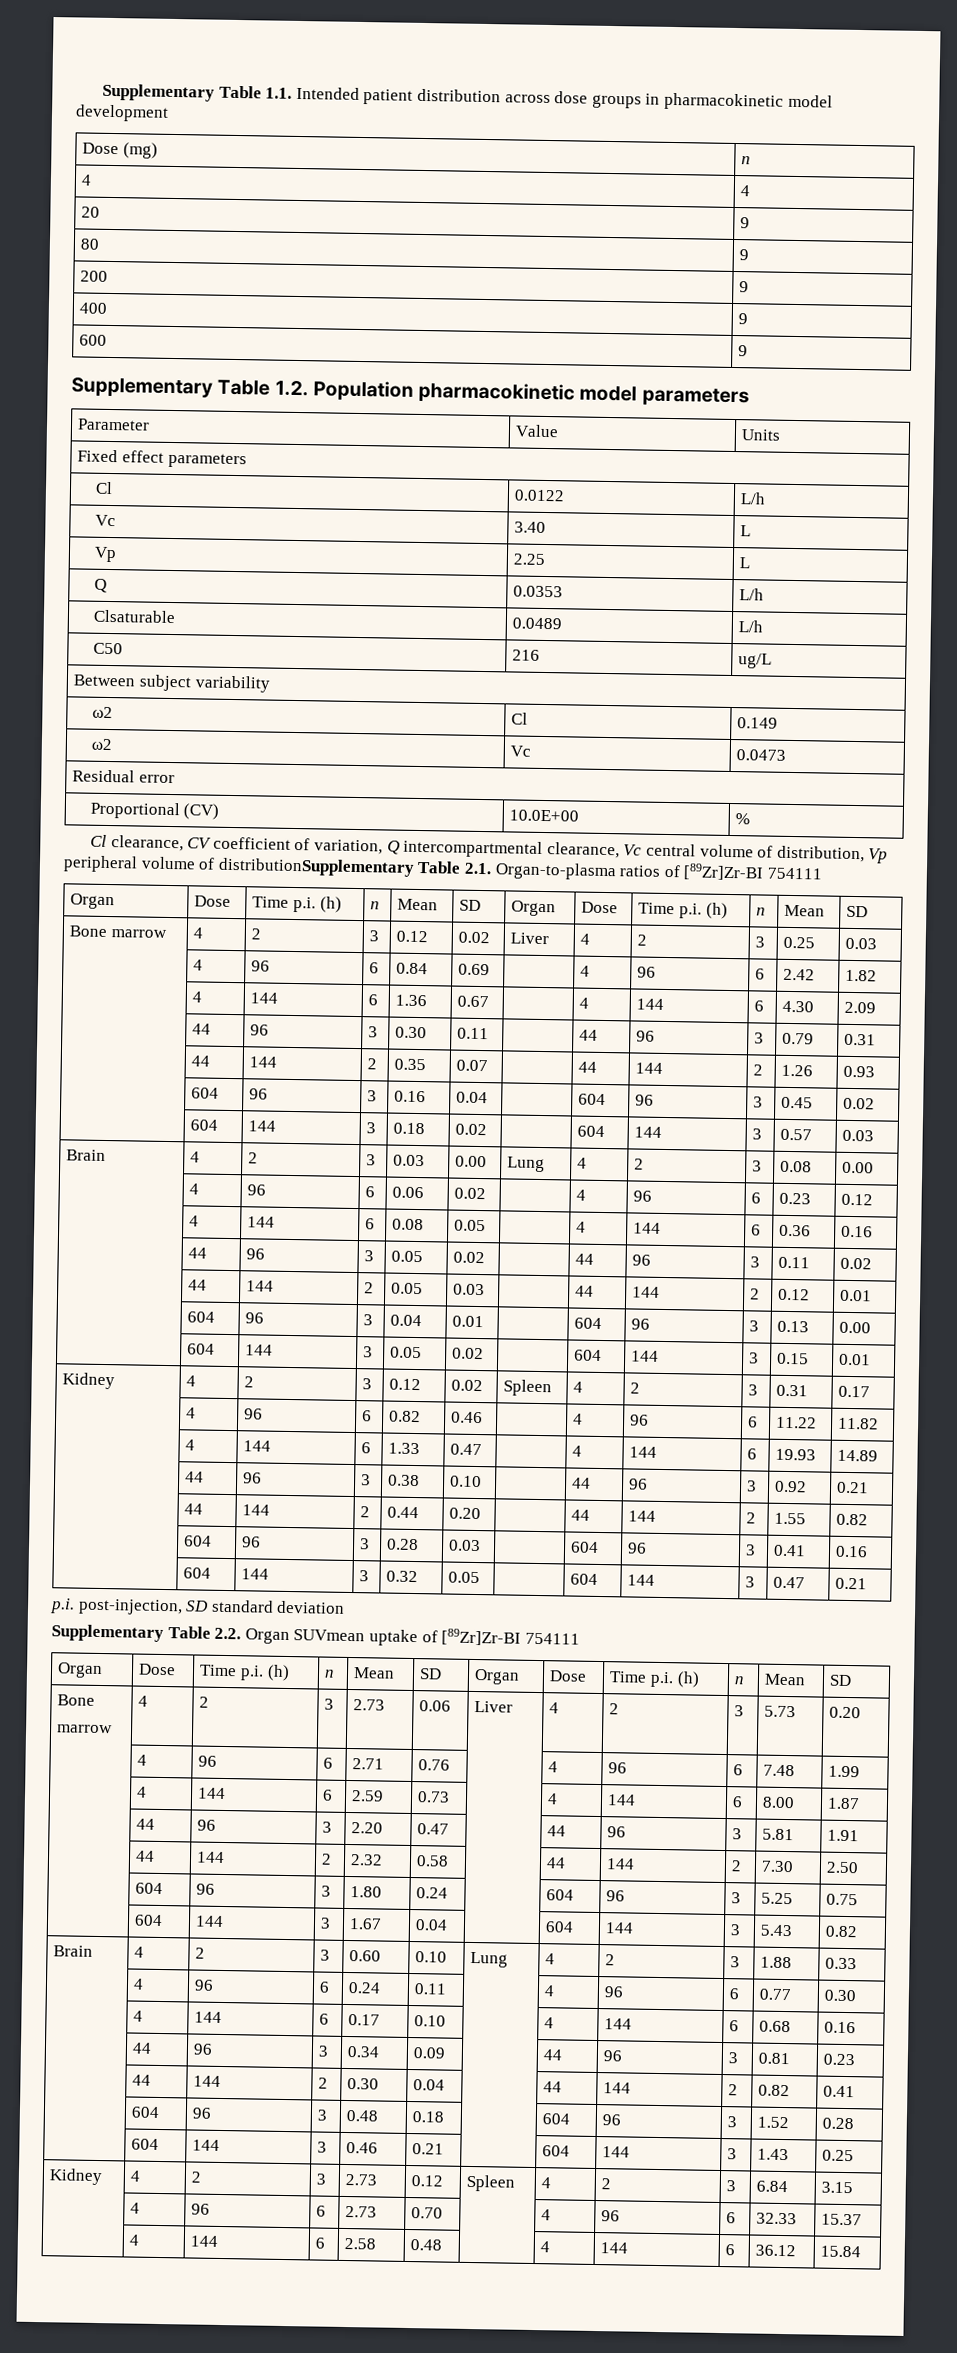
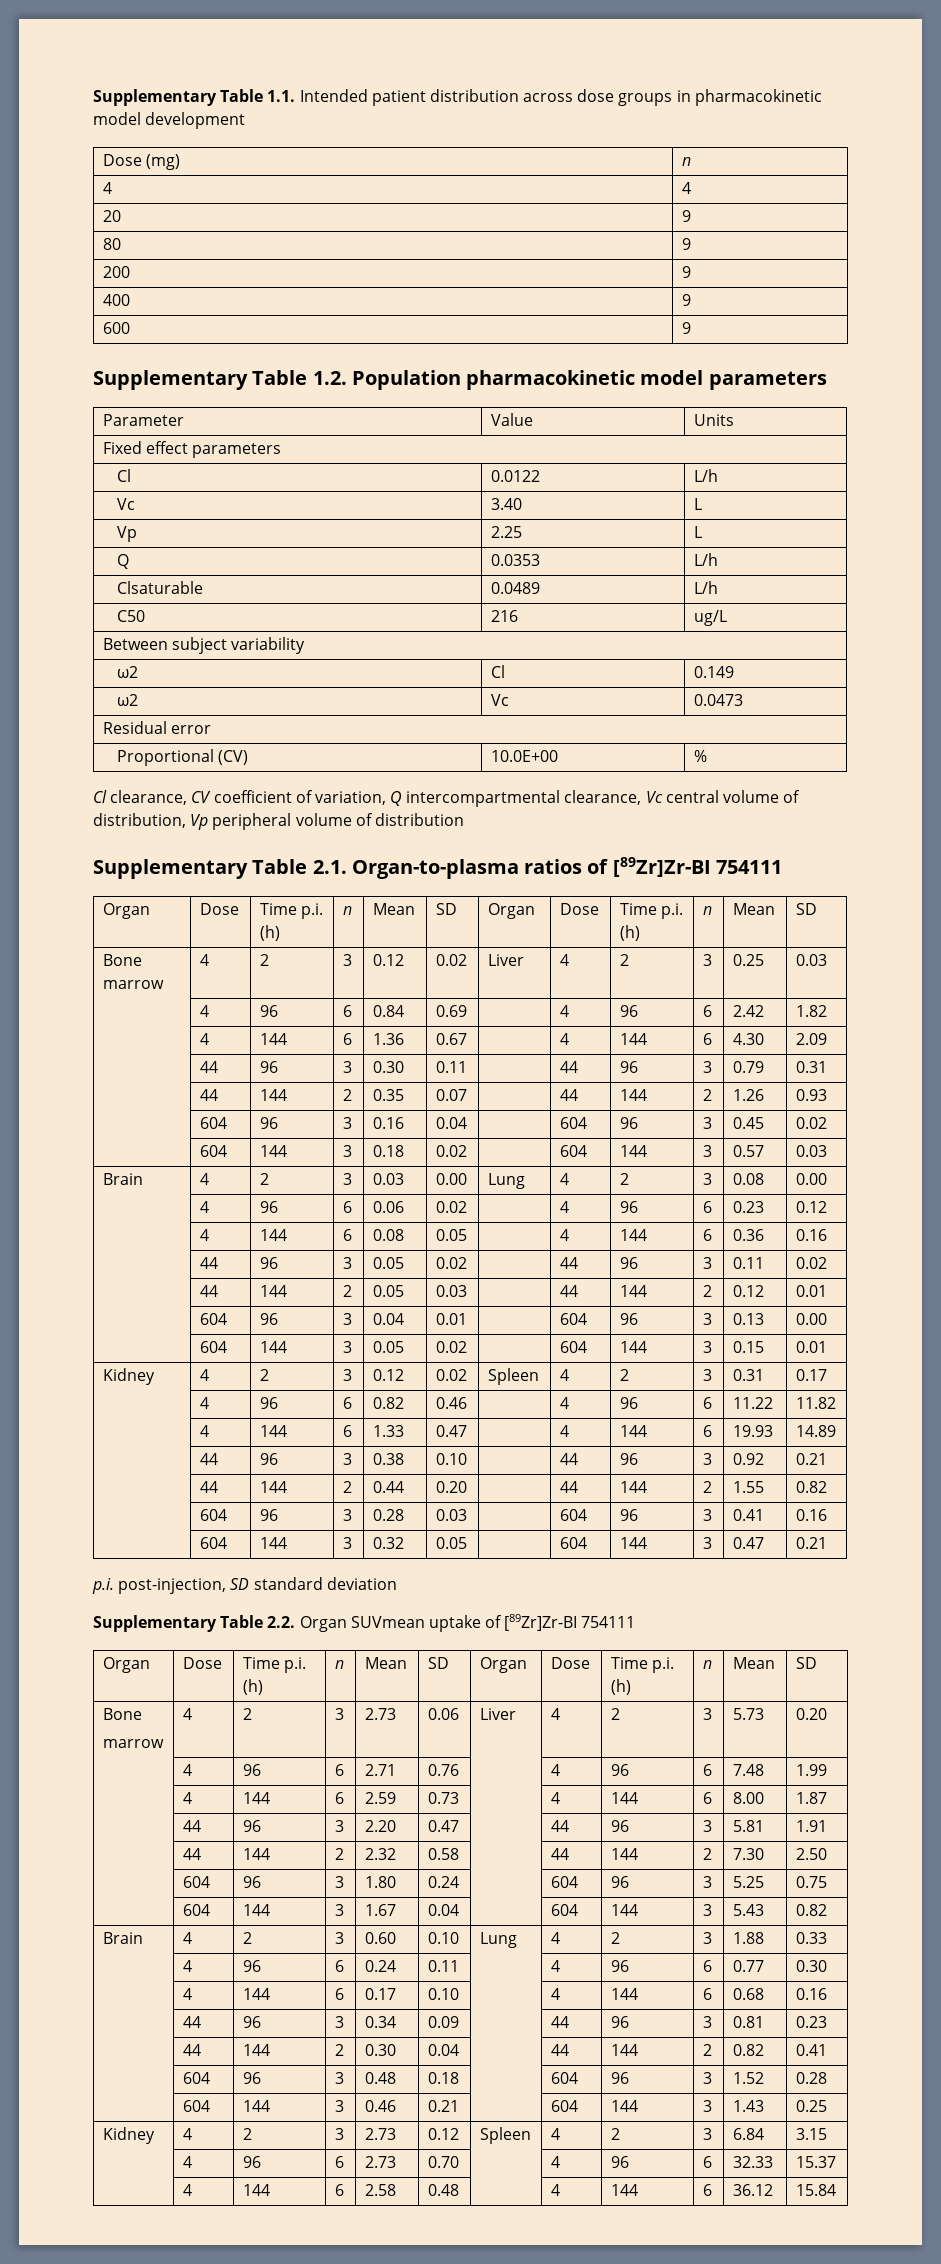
- Cl clearance, CV coefficient of variation, Q intercompartmental clearance, Vc central volume of distribution, Vp peripheral volume of distributionSupplementary Table 2.1. Organ-to-plasma ratios of [89Zr]Zr-BI 754111
+ Cl clearance, CV coefficient of variation, Q intercompartmental clearance, Vc central volume of distribution, Vp peripheral volume of distribution
+ Supplementary Table 2.1. Organ-to-plasma ratios of [89Zr]Zr-BI 754111

